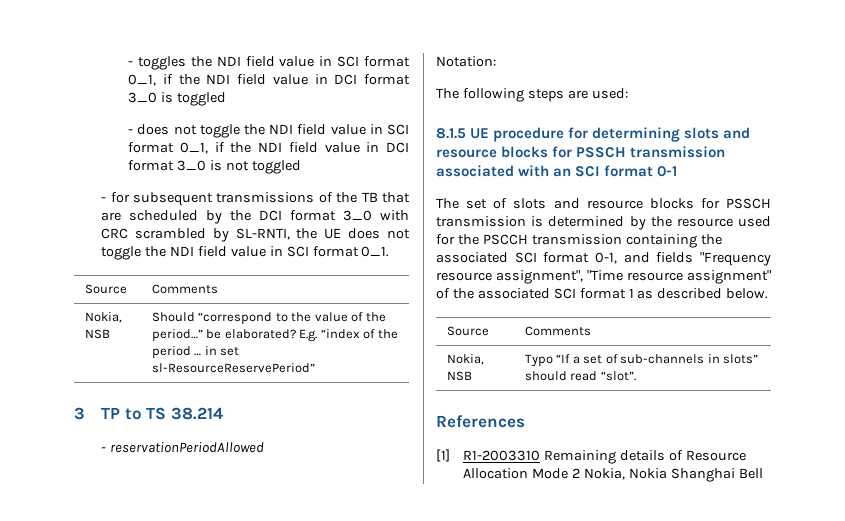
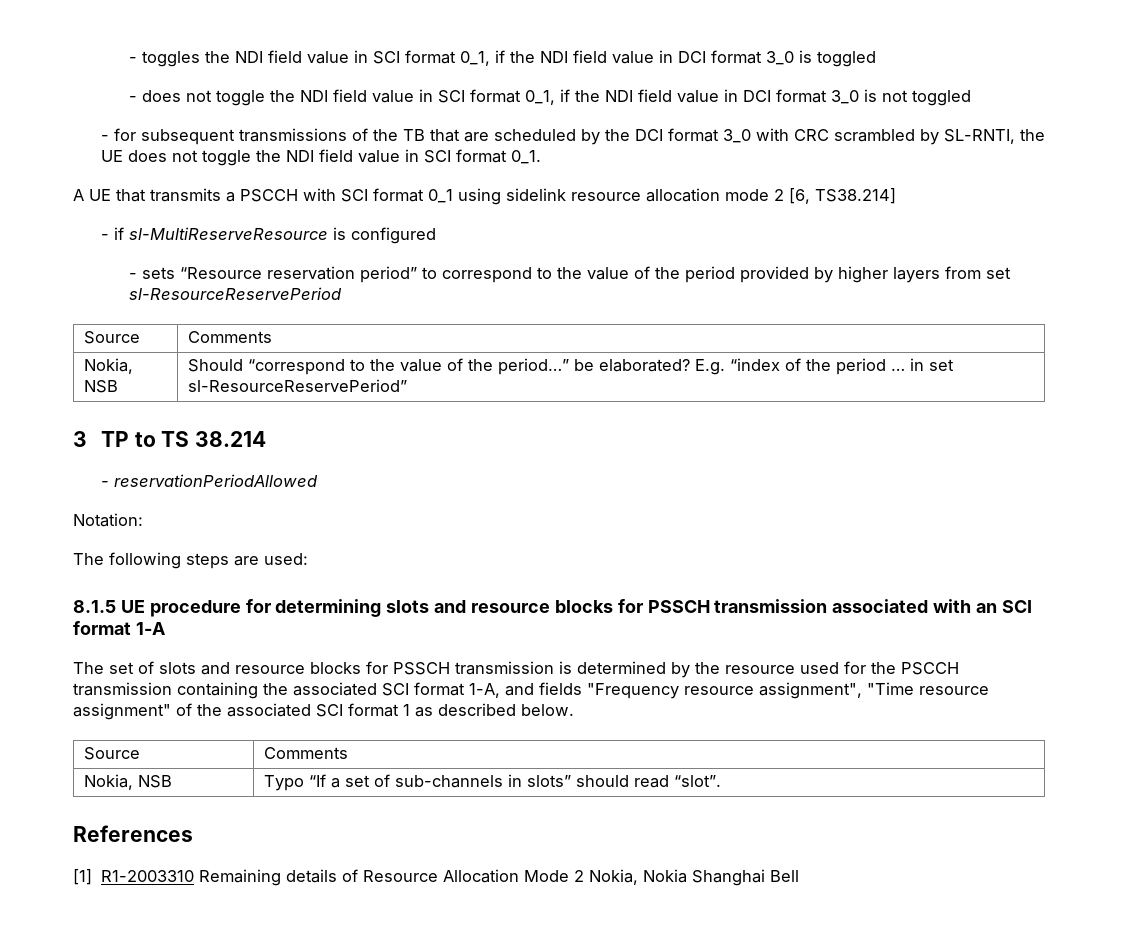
+ A UE that transmits a PSCCH with SCI format 0_1 using sidelink resource allocation mode 2 [6, TS38.214]
+ - if sl-MultiReserveResource is configured
+ - sets “Resource reservation period” to correspond to the value of the period provided by higher layers from set sl-ResourceReservePeriod
- 8.1.5 UE procedure for determining slots and resource blocks for PSSCH transmission associated with an SCI format 0-1
+ 8.1.5 UE procedure for determining slots and resource blocks for PSSCH transmission associated with an SCI format 1-A
- The set of slots and resource blocks for PSSCH transmission is determined by the resource used for the PSCCH transmission containing the associated SCI format 0-1, and fields "Frequency resource assignment", "Time resource assignment" of the associated SCI format 1 as described below.
+ The set of slots and resource blocks for PSSCH transmission is determined by the resource used for the PSCCH transmission containing the associated SCI format 1-A, and fields "Frequency resource assignment", "Time resource assignment" of the associated SCI format 1 as described below.

